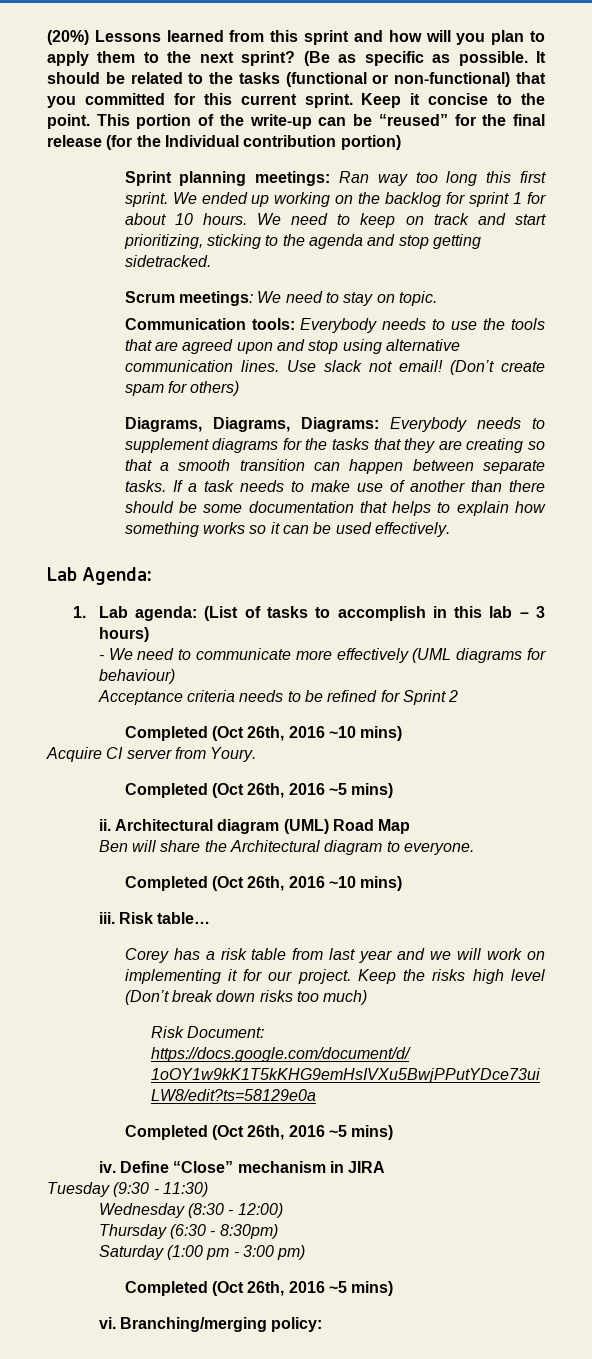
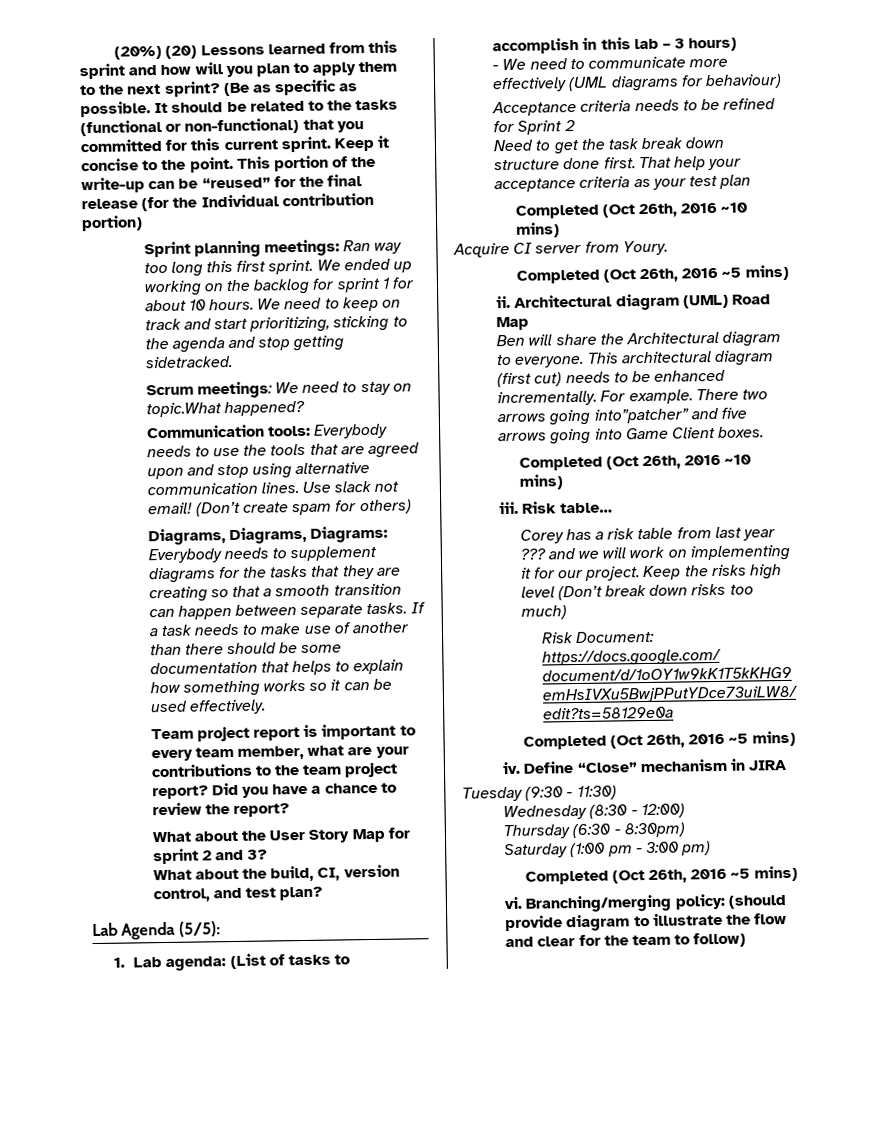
- (20%) Lessons learned from this sprint and how will you plan to apply them to the next sprint?
+ (20%) (20) Lessons learned from this sprint and how will you plan to apply them to the next sprint?
- Scrum meetings: We need to stay on topic.
+ Scrum meetings: We need to stay on topic.What happened?
- Lab Agenda:
+ Team project report is important to every team member, what are your contributions to the team project report? Did you have a chance to review the report?
+ What about the User Story Map for sprint 2 and 3?
+ What about the build, CI, version control, and test plan?
+ Lab Agenda (5/5):
+ Need to get the task break down structure done first. That help your acceptance criteria as your test plan
+ This architectural diagram (first cut) needs to be enhanced incrementally. For example. There two arrows going into”patcher” and five arrows going into Game Client boxes.
- Corey has a risk table from last year and we will work on implementing it for our project.
+ Corey has a risk table from last year ??? and we will work on implementing it for our project.
- Branching/merging policy:
+ Branching/merging policy: (should provide diagram to illustrate the flow and clear for the team to follow)

